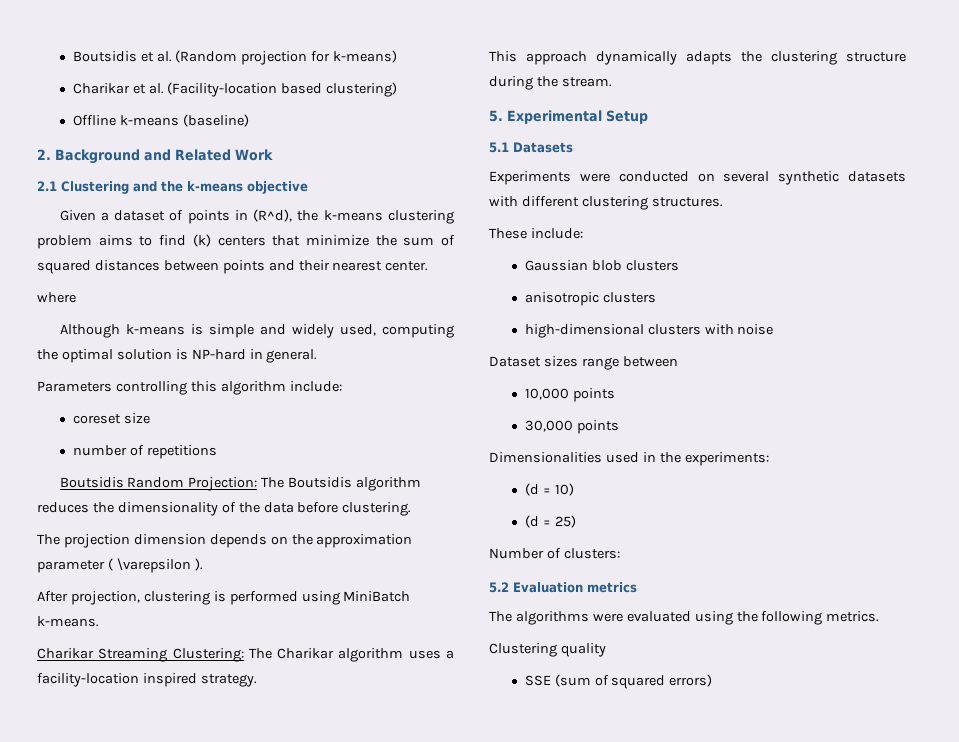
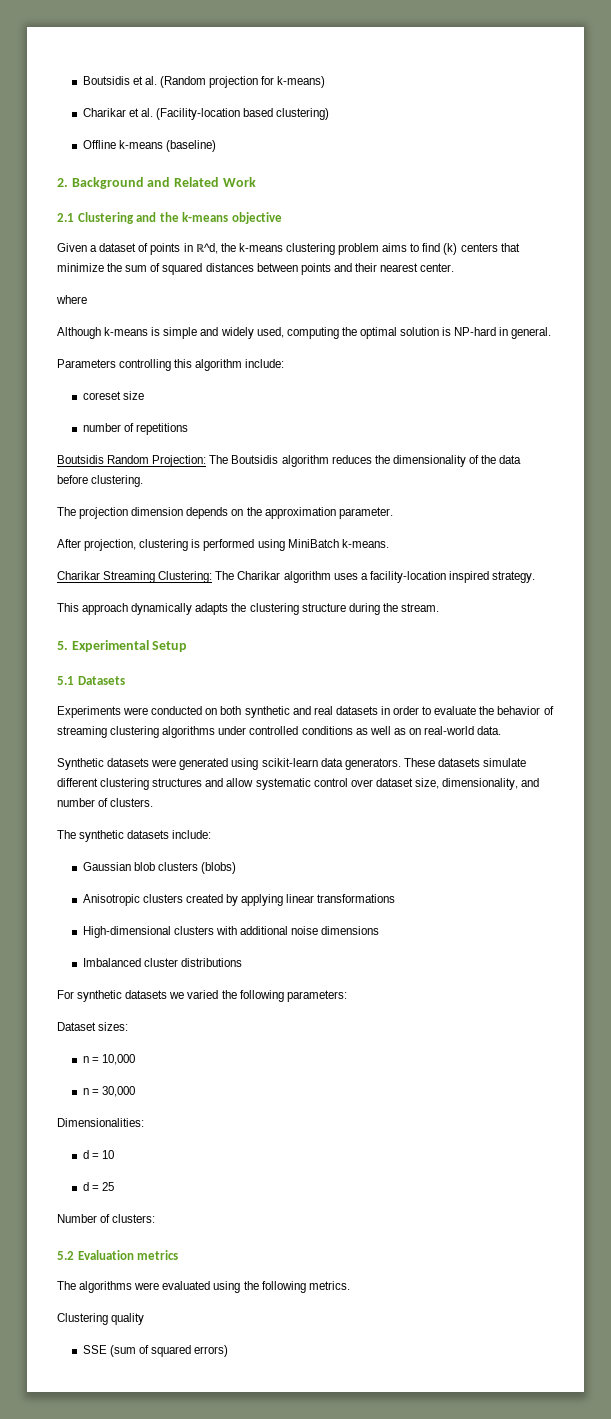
- Given a dataset of points in (R^d), the k-means clustering problem aims to find (k) centers that minimize the sum of squared distances between points and their nearest center.
+ Given a dataset of points in ℝ^d, the k-means clustering problem aims to find (k) centers that minimize the sum of squared distances between points and their nearest center.
- The projection dimension depends on the approximation parameter ( \varepsilon ).
+ The projection dimension depends on the approximation parameter.
- Experiments were conducted on several synthetic datasets with different clustering structures.
- These include:
+ Experiments were conducted on both synthetic and real datasets in order to evaluate the behavior of streaming clustering algorithms under controlled conditions as well as on real-world data.
+ Synthetic datasets were generated using scikit-learn data generators. These datasets simulate different clustering structures and allow systematic control over dataset size, dimensionality, and number of clusters.
+ The synthetic datasets include:
- Gaussian blob clusters
- anisotropic clusters
- high-dimensional clusters with noise
- Dataset sizes range between
- 10,000 points
- 30,000 points
- Dimensionalities used in the experiments:
- (d = 10)
- (d = 25)
+ Gaussian blob clusters (blobs)
+ Anisotropic clusters created by applying linear transformations
+ High-dimensional clusters with additional noise dimensions
+ Imbalanced cluster distributions
+ For synthetic datasets we varied the following parameters:
+ Dataset sizes:
+ n = 10,000
+ n = 30,000
+ Dimensionalities:
+ d = 10
+ d = 25

